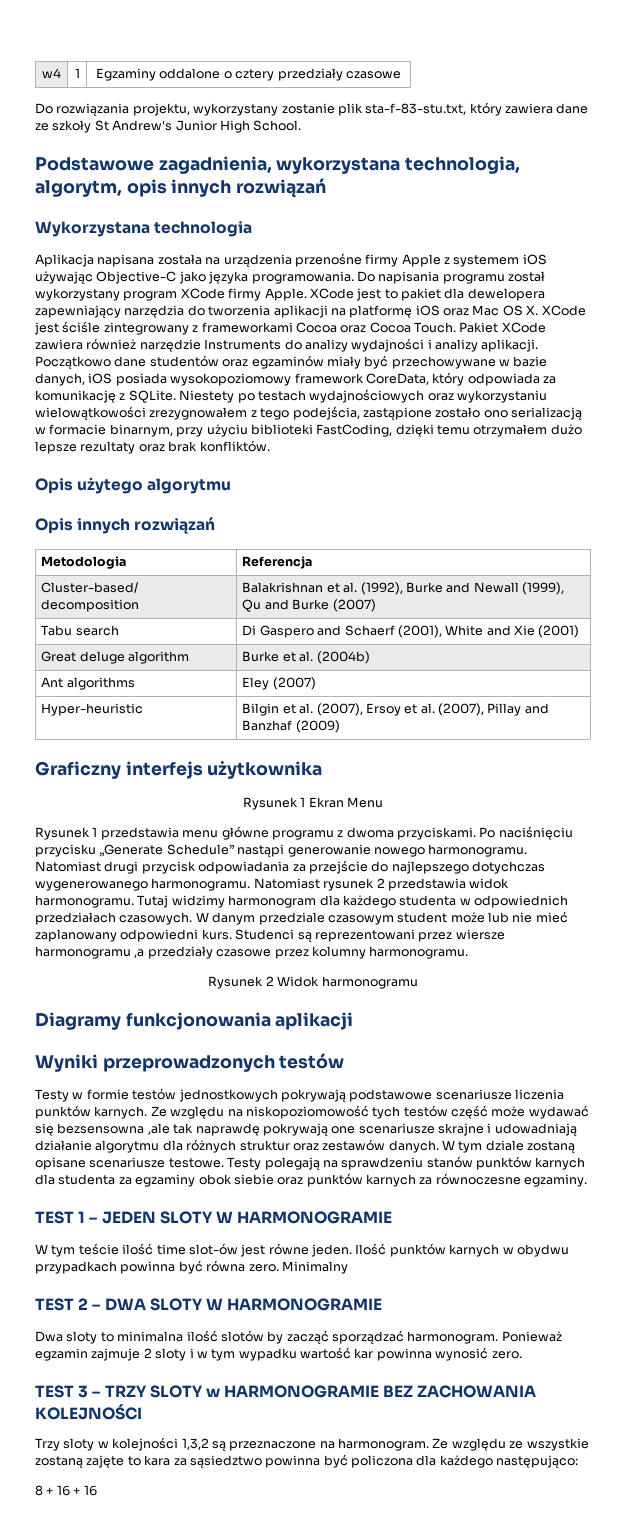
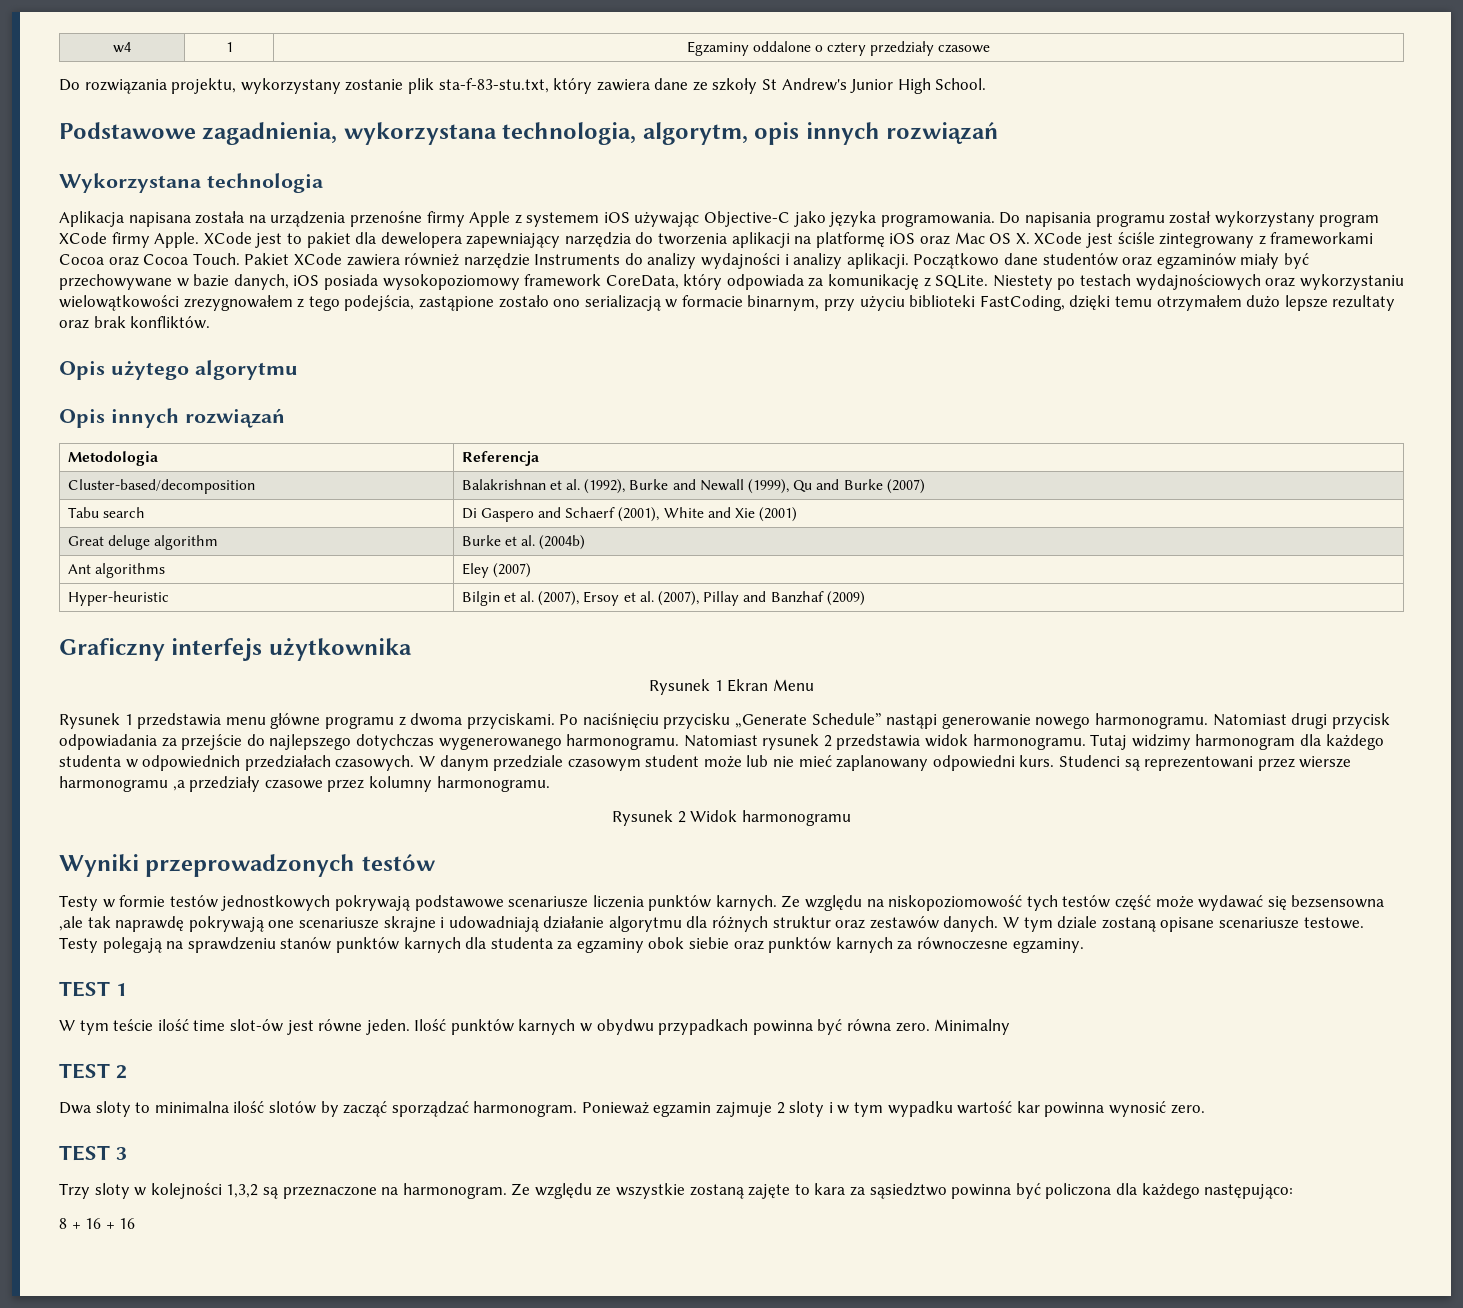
- Diagramy funkcjonowania aplikacji
- TEST 1 – JEDEN SLOTY W HARMONOGRAMIE
+ TEST 1
- TEST 2 – DWA SLOTY W HARMONOGRAMIE
+ TEST 2
- TEST 3 – TRZY SLOTY w HARMONOGRAMIE BEZ ZACHOWANIA KOLEJNOŚCI
+ TEST 3

